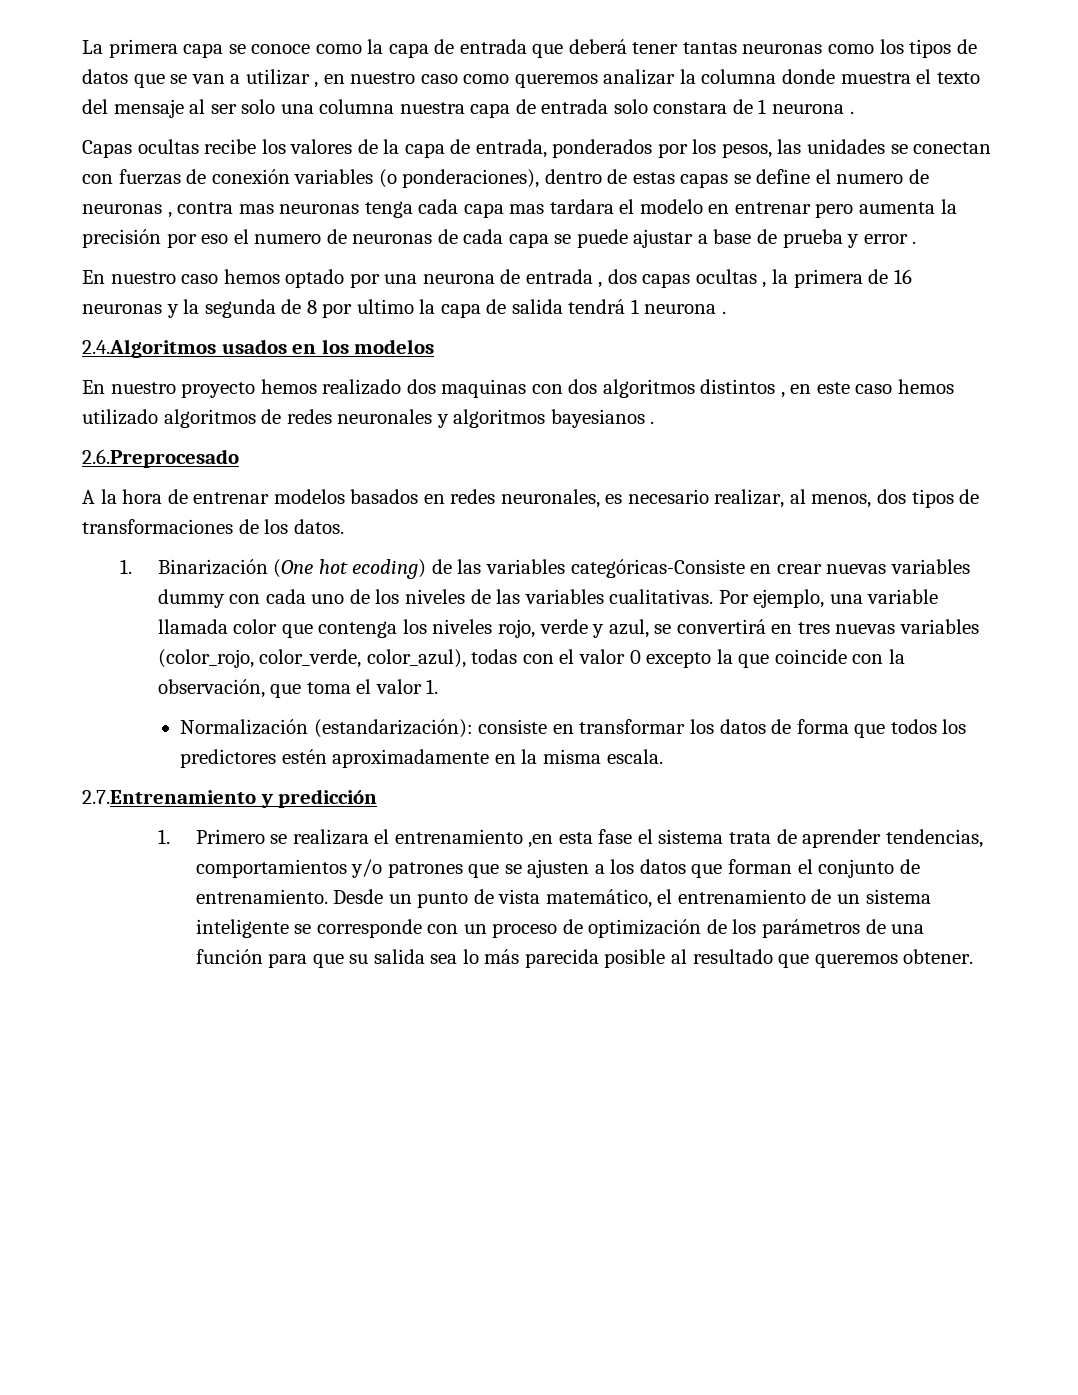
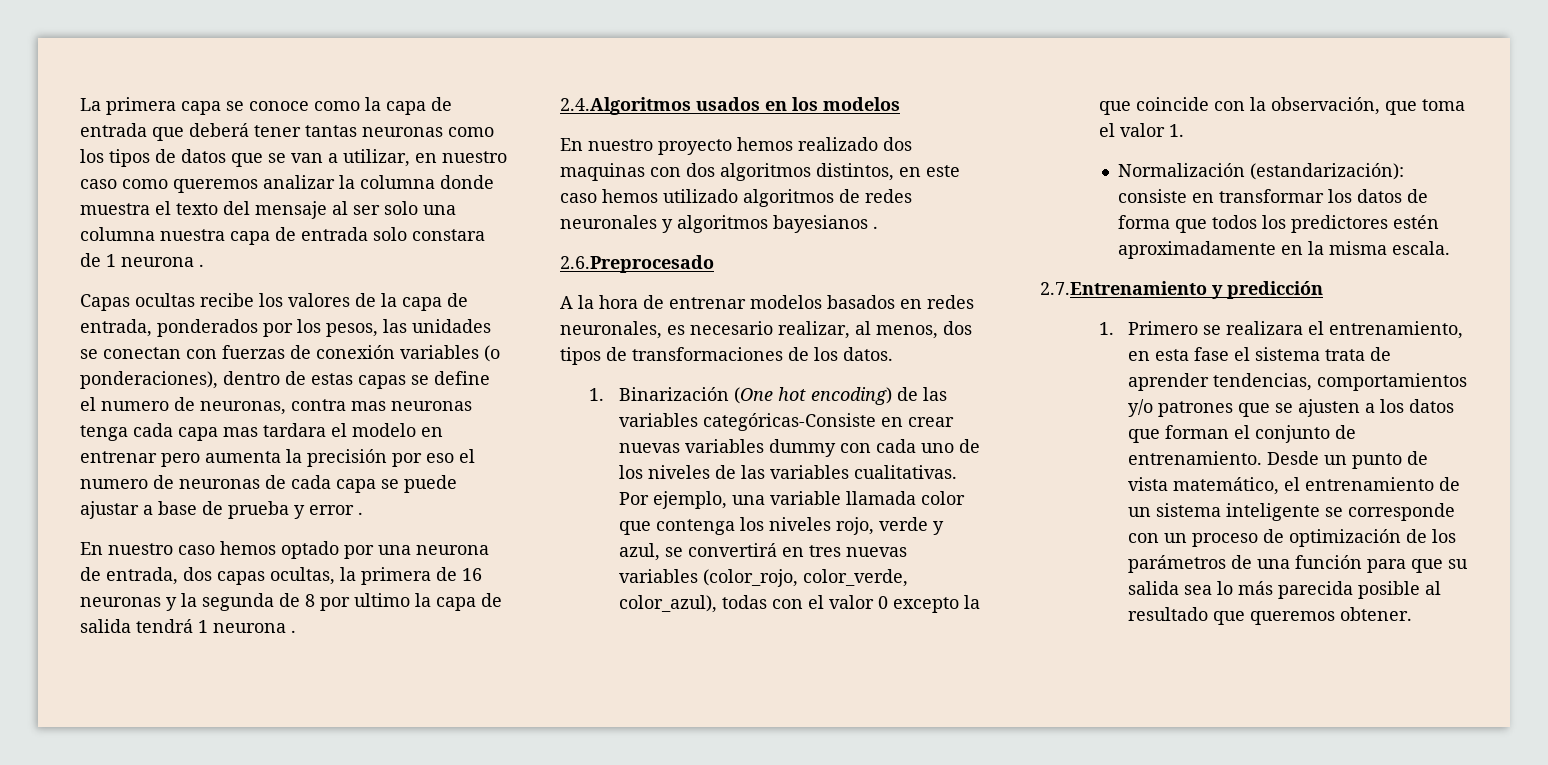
- La primera capa se conoce como la capa de entrada que deberá tener tantas neuronas como los tipos de datos que se van a utilizar , en nuestro caso como queremos analizar la columna donde muestra el texto del mensaje al ser solo una columna nuestra capa de entrada solo constara de 1 neurona .
+ La primera capa se conoce como la capa de entrada que deberá tener tantas neuronas como los tipos de datos que se van a utilizar, en nuestro caso como queremos analizar la columna donde muestra el texto del mensaje al ser solo una columna nuestra capa de entrada solo constara de 1 neurona .
- Capas ocultas recibe los valores de la capa de entrada, ponderados por los pesos, las unidades se conectan con fuerzas de conexión variables (o ponderaciones), dentro de estas capas se define el numero de neuronas , contra mas neuronas tenga cada capa mas tardara el modelo en entrenar pero aumenta la precisión por eso el numero de neuronas de cada capa se puede ajustar a base de prueba y error .
+ Capas ocultas recibe los valores de la capa de entrada, ponderados por los pesos, las unidades se conectan con fuerzas de conexión variables (o ponderaciones), dentro de estas capas se define el numero de neuronas, contra mas neuronas tenga cada capa mas tardara el modelo en entrenar pero aumenta la precisión por eso el numero de neuronas de cada capa se puede ajustar a base de prueba y error .
- En nuestro caso hemos optado por una neurona de entrada , dos capas ocultas , la primera de 16 neuronas y la segunda de 8 por ultimo la capa de salida tendrá 1 neurona .
+ En nuestro caso hemos optado por una neurona de entrada, dos capas ocultas, la primera de 16 neuronas y la segunda de 8 por ultimo la capa de salida tendrá 1 neurona .
- En nuestro proyecto hemos realizado dos maquinas con dos algoritmos distintos , en este caso hemos utilizado algoritmos de redes neuronales y algoritmos bayesianos .
+ En nuestro proyecto hemos realizado dos maquinas con dos algoritmos distintos, en este caso hemos utilizado algoritmos de redes neuronales y algoritmos bayesianos .
- 1. Binarización (One hot ecoding) de las variables categóricas-Consiste en crear nuevas variables dummy con cada uno de los niveles de las variables cualitativas.
+ 1. Binarización (One hot encoding) de las variables categóricas-Consiste en crear nuevas variables dummy con cada uno de los niveles de las variables cualitativas.
- 1. Primero se realizara el entrenamiento ,en esta fase el sistema trata de aprender tendencias, comportamientos y/o patrones que se ajusten a los datos que forman el conjunto de entrenamiento.
+ 1. Primero se realizara el entrenamiento, en esta fase el sistema trata de aprender tendencias, comportamientos y/o patrones que se ajusten a los datos que forman el conjunto de entrenamiento.

